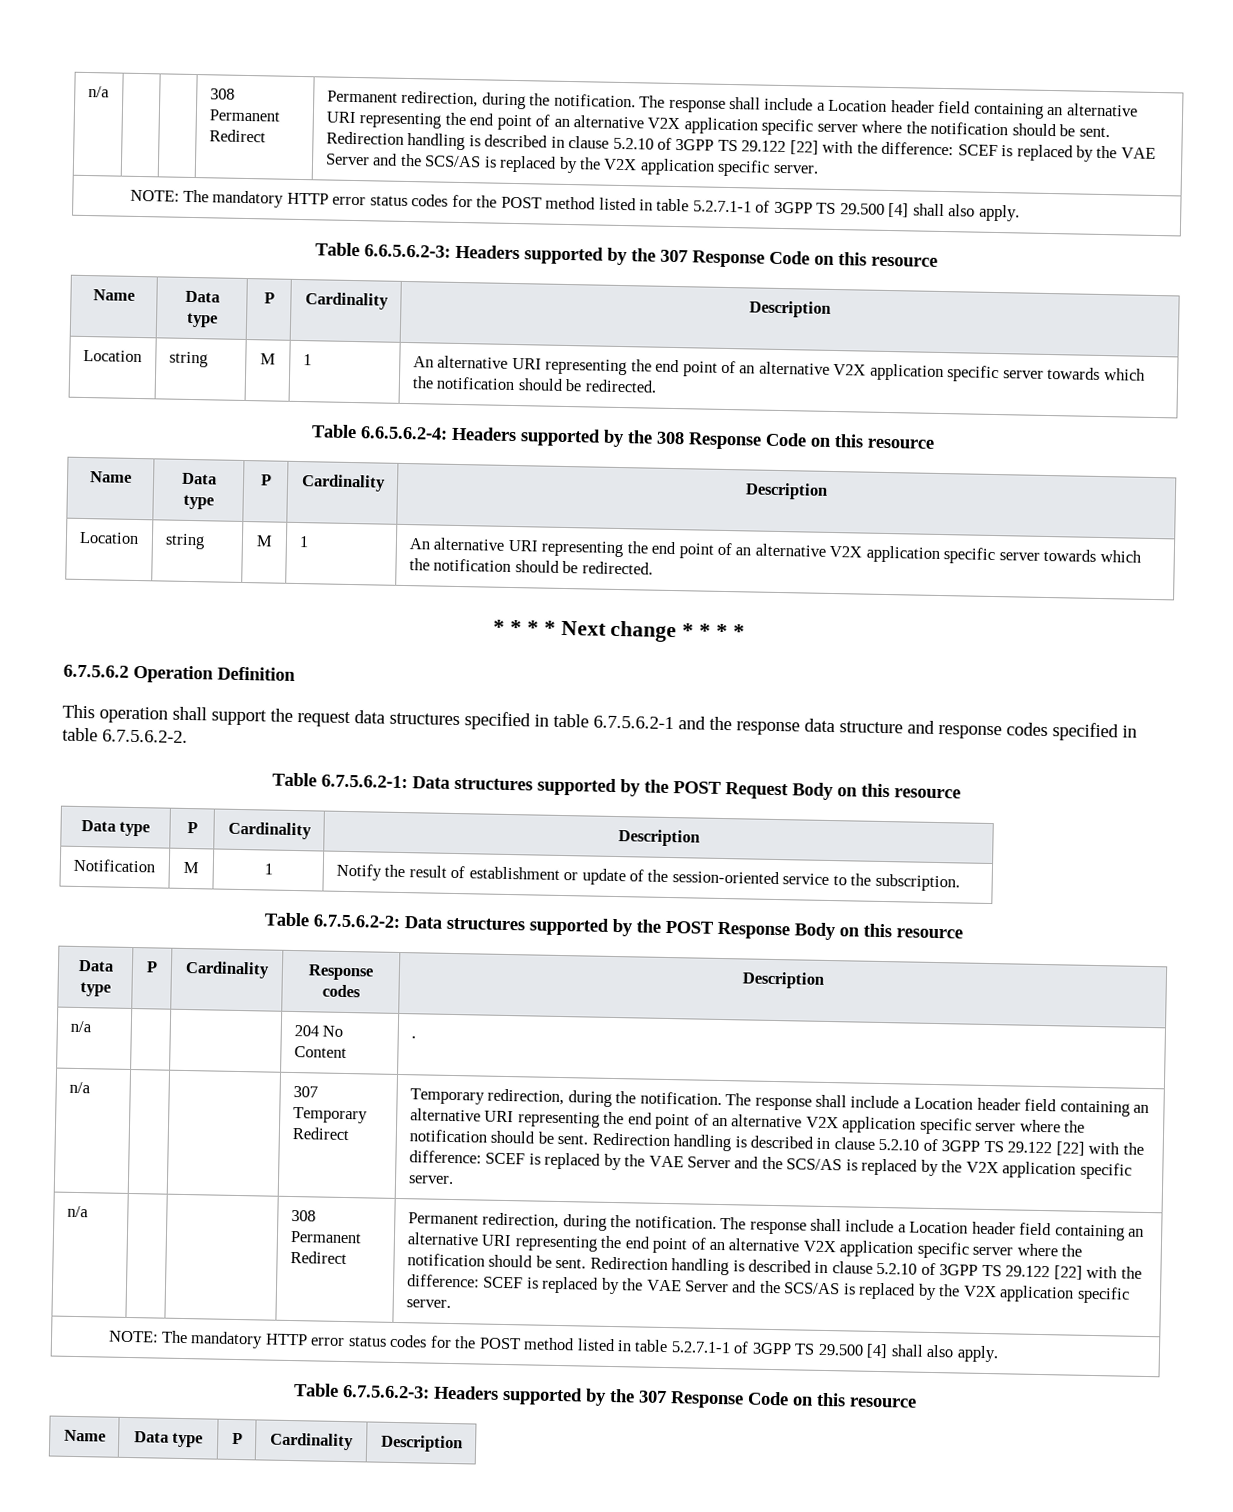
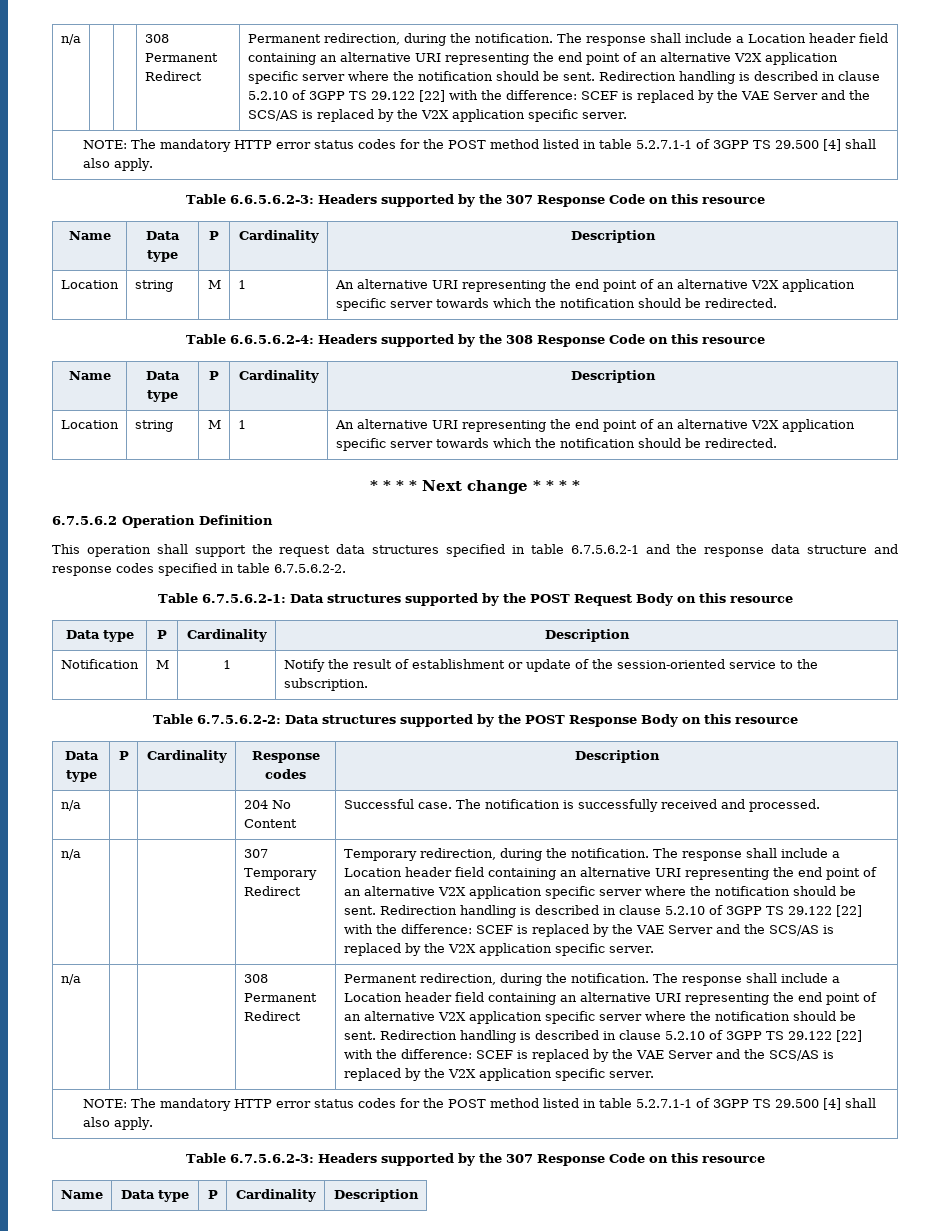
- n/a | | | 204 No Content | .
+ n/a | | | 204 No Content | Successful case. The notification is successfully received and processed.

